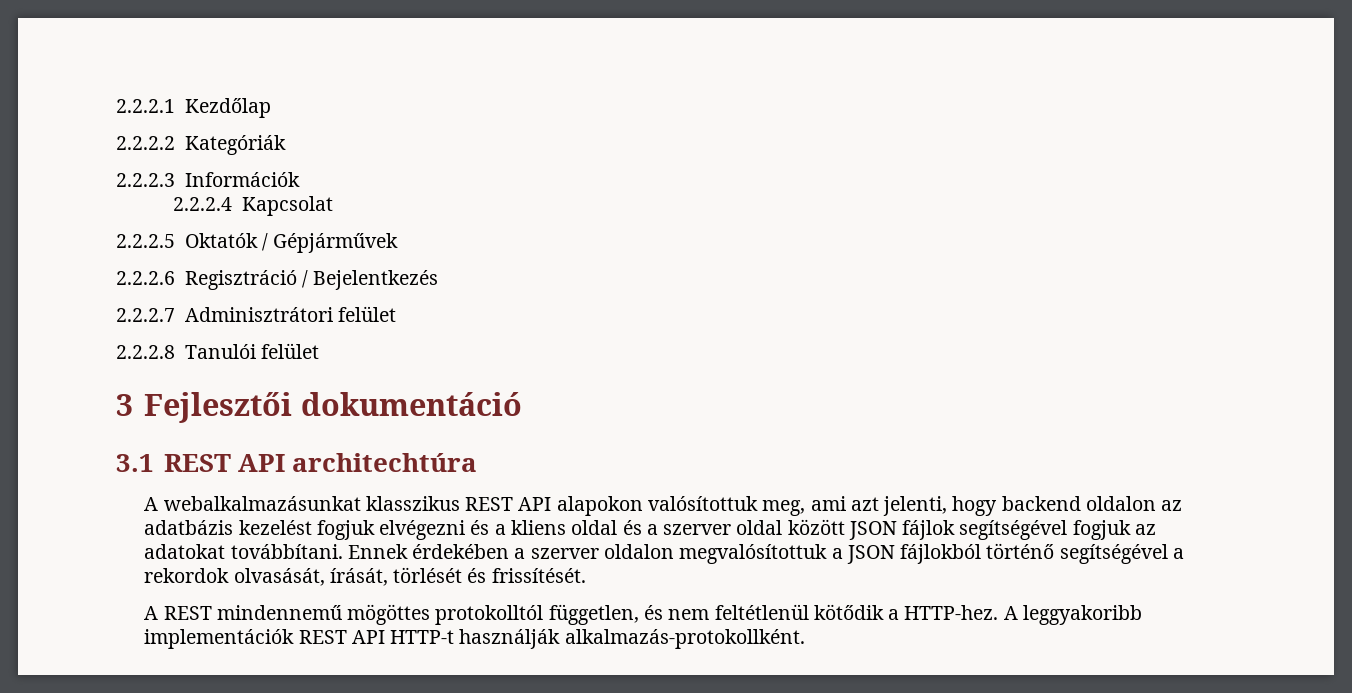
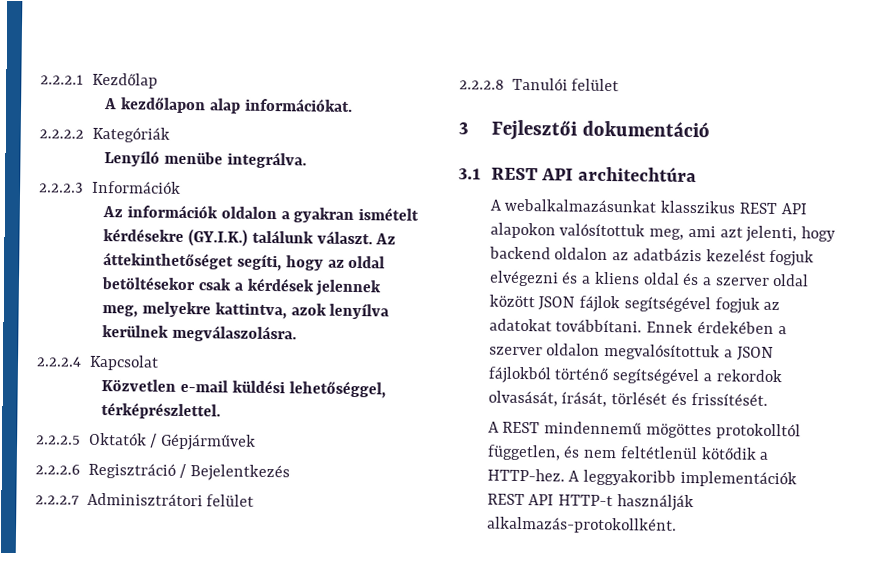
+ A kezdőlapon alap információkat.
+ Lenyíló menübe integrálva.
+ Az információk oldalon a gyakran ismételt kérdésekre (GY.I.K.) találunk választ. Az áttekinthetőséget segíti, hogy az oldal betöltésekor csak a kérdések jelennek meg, melyekre kattintva, azok lenyílva kerülnek megválaszolásra.
  2.2.2.4 Kapcsolat
+ Közvetlen e-mail küldési lehetőséggel, térképrészlettel.

